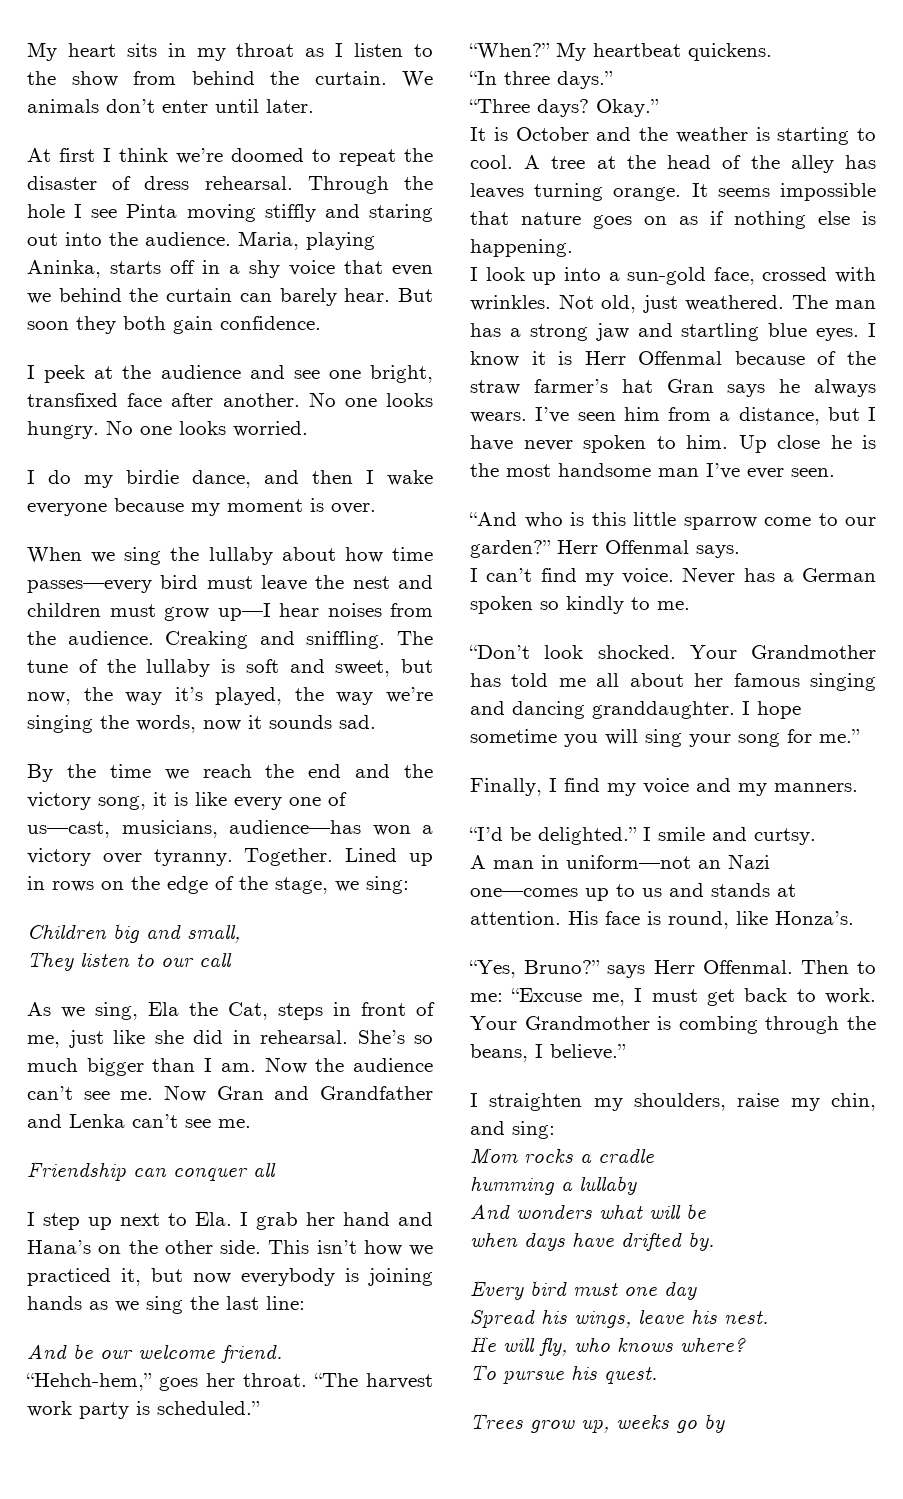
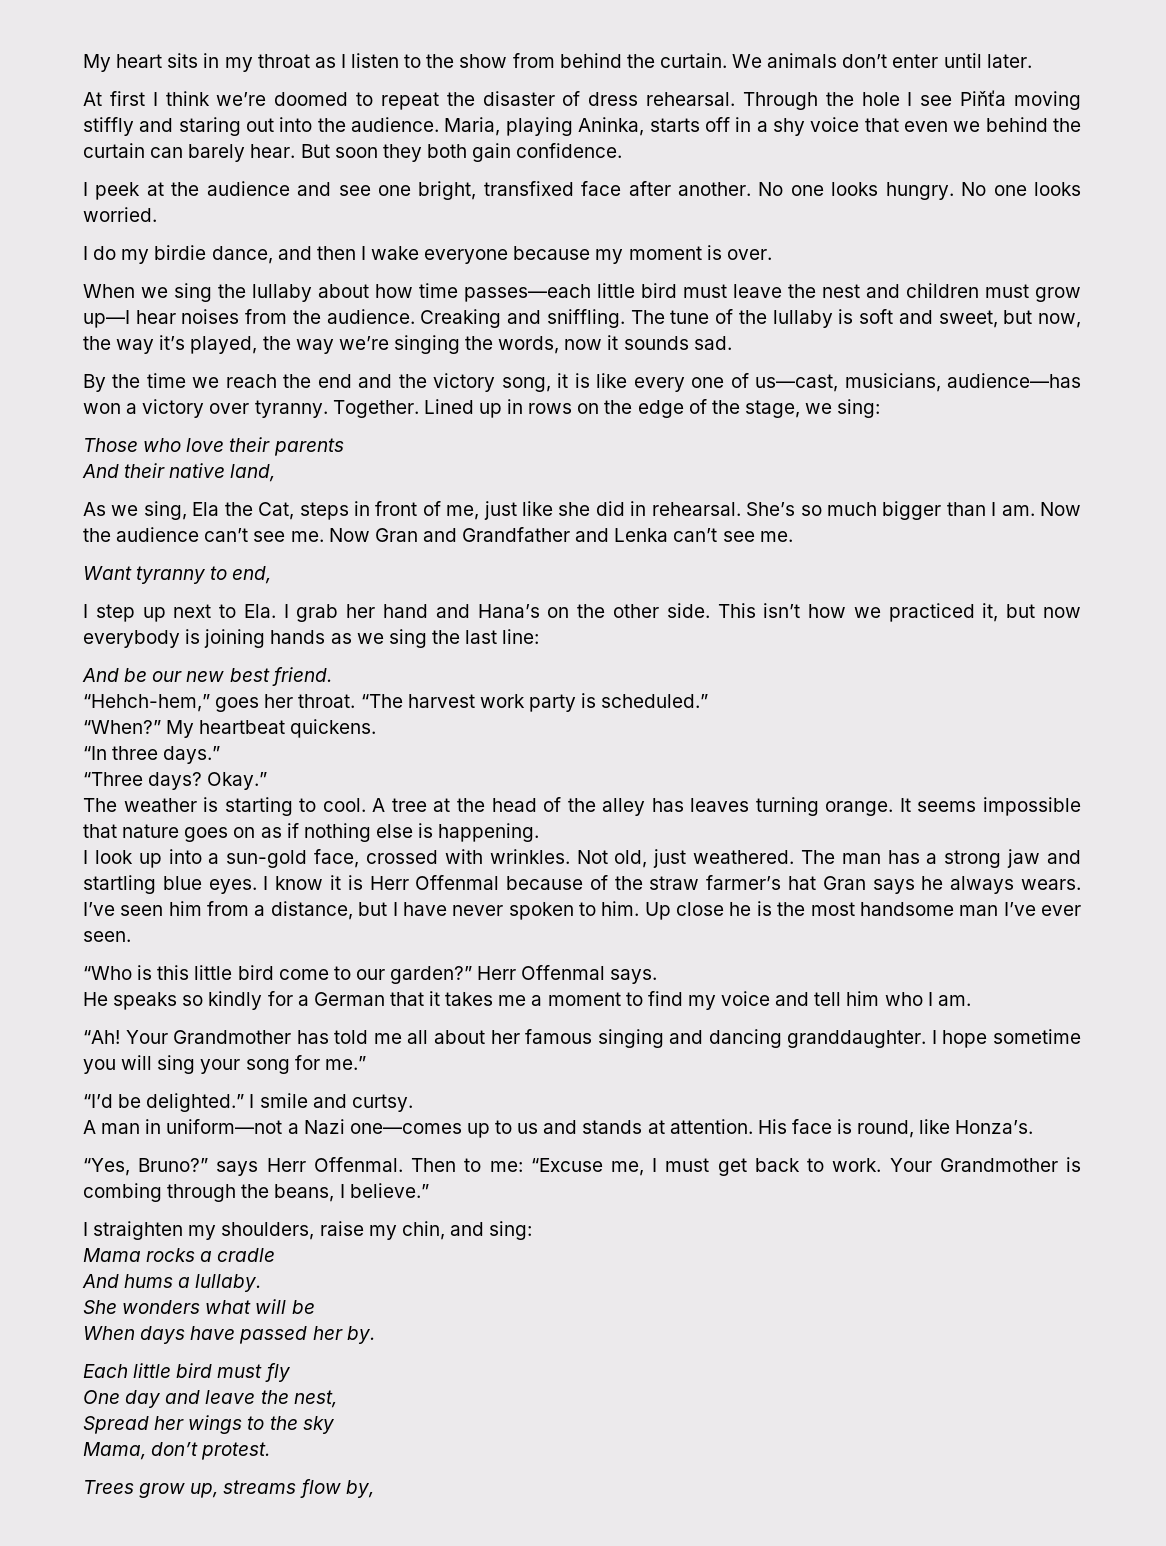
- Through the hole I see Pinta moving stiffly and staring out into the audience.
+ Through the hole I see Piňťa moving stiffly and staring out into the audience.
- When we sing the lullaby about how time passes—every bird must leave the nest and children must grow up—I hear noises from the audience.
+ When we sing the lullaby about how time passes—each little bird must leave the nest and children must grow up—I hear noises from the audience.
- Children big and small,
- They listen to our call
+ Those who love their parents
+ And their native land,
- Friendship can conquer all
+ Want tyranny to end,
- And be our welcome friend.
+ And be our new best friend.
- It is October and the weather is starting to cool.
+ The weather is starting to cool.
- “And who is this little sparrow come to our garden?”
+ “Who is this little bird come to our garden?”
- I can’t find my voice. Never has a German spoken so kindly to me.
- “Don’t look shocked.
+ He speaks so kindly for a German that it takes me a moment to find my voice and tell him who I am.
+ “Ah!
- Finally, I find my voice and my manners.
- A man in uniform—not an Nazi one—comes up to us and stands at attention.
+ A man in uniform—not a Nazi one—comes up to us and stands at attention.
- Mom rocks a cradle
+ Mama rocks a cradle
- humming a lullaby
- And wonders what will be
+ And hums a lullaby.
+ She wonders what will be
- when days have drifted by.
+ When days have passed her by.
- Every bird must one day
- Spread his wings, leave his nest.
- He will fly, who knows where?
- To pursue his quest.
+ Each little bird must fly
+ One day and leave the nest,
+ Spread her wings to the sky
+ Mama, don’t protest.
- Trees grow up, weeks go by
+ Trees grow up, streams flow by,

